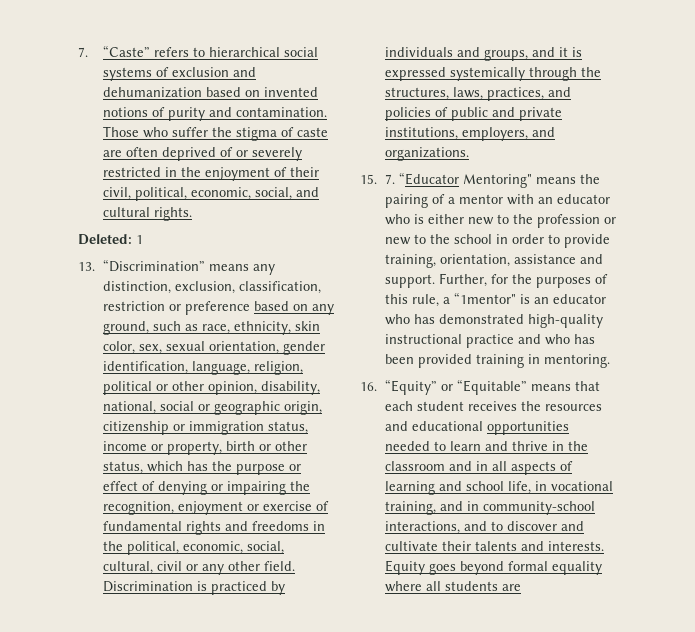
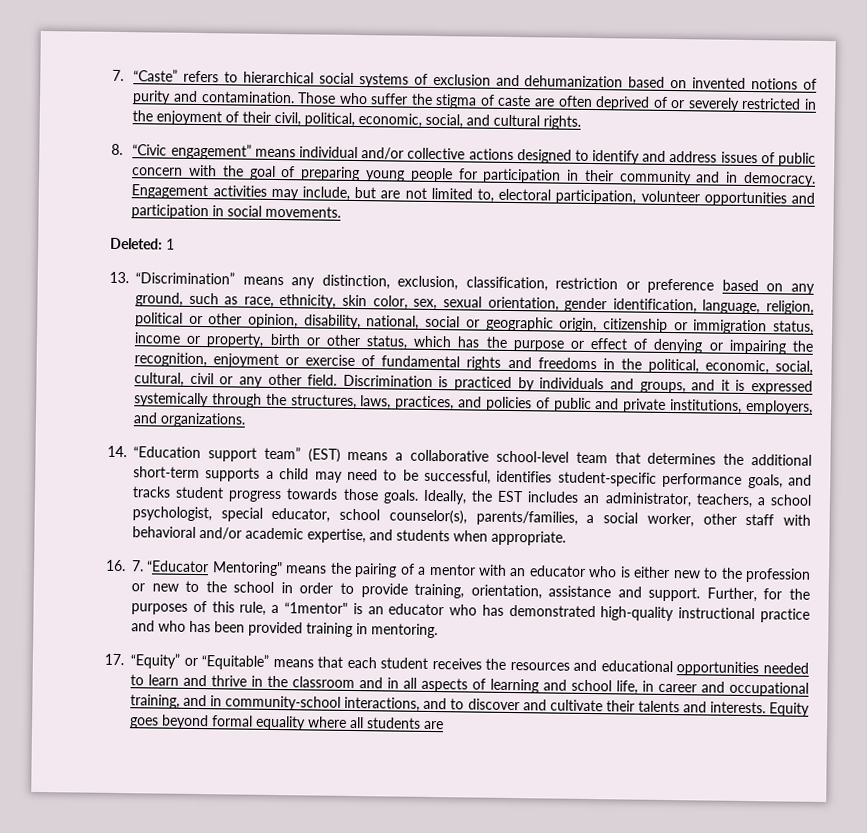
+ 8. “Civic engagement” means individual and/or collective actions designed to identify and address issues of public concern with the goal of preparing young people for participation in their community and in democracy. Engagement activities may include, but are not limited to, electoral participation, volunteer opportunities and participation in social movements.
- 15. 7. “Educator Mentoring" means the pairing of a mentor with an educator who is either new to the profession or new to the school in order to provide training, orientation, assistance and support.
+ 14. “Education support team” (EST) means a collaborative school-level team that determines the additional short-term supports a child may need to be successful, identifies student-specific performance goals, and tracks student progress towards those goals. Ideally, the EST includes an administrator, teachers, a school psychologist, special educator, school counselor(s), parents/families, a social worker, other staff with behavioral and/or academic expertise, and students when appropriate.
+ 16. 7. “Educator Mentoring" means the pairing of a mentor with an educator who is either new to the profession or new to the school in order to provide training, orientation, assistance and support.
- 16. “Equity” or “Equitable” means that each student receives the resources and educational opportunities needed to learn and thrive in the classroom and in all aspects of learning and school life, in vocational training, and in community-school interactions, and to discover and cultivate their talents and interests.
+ 17. “Equity” or “Equitable” means that each student receives the resources and educational opportunities needed to learn and thrive in the classroom and in all aspects of learning and school life, in career and occupational training, and in community-school interactions, and to discover and cultivate their talents and interests.

